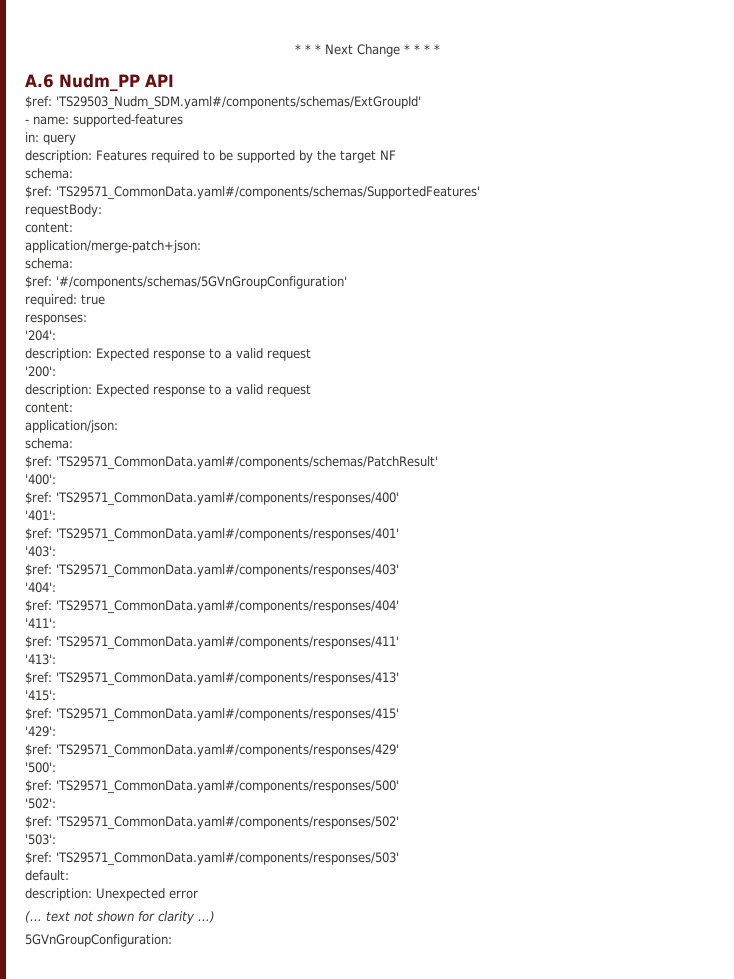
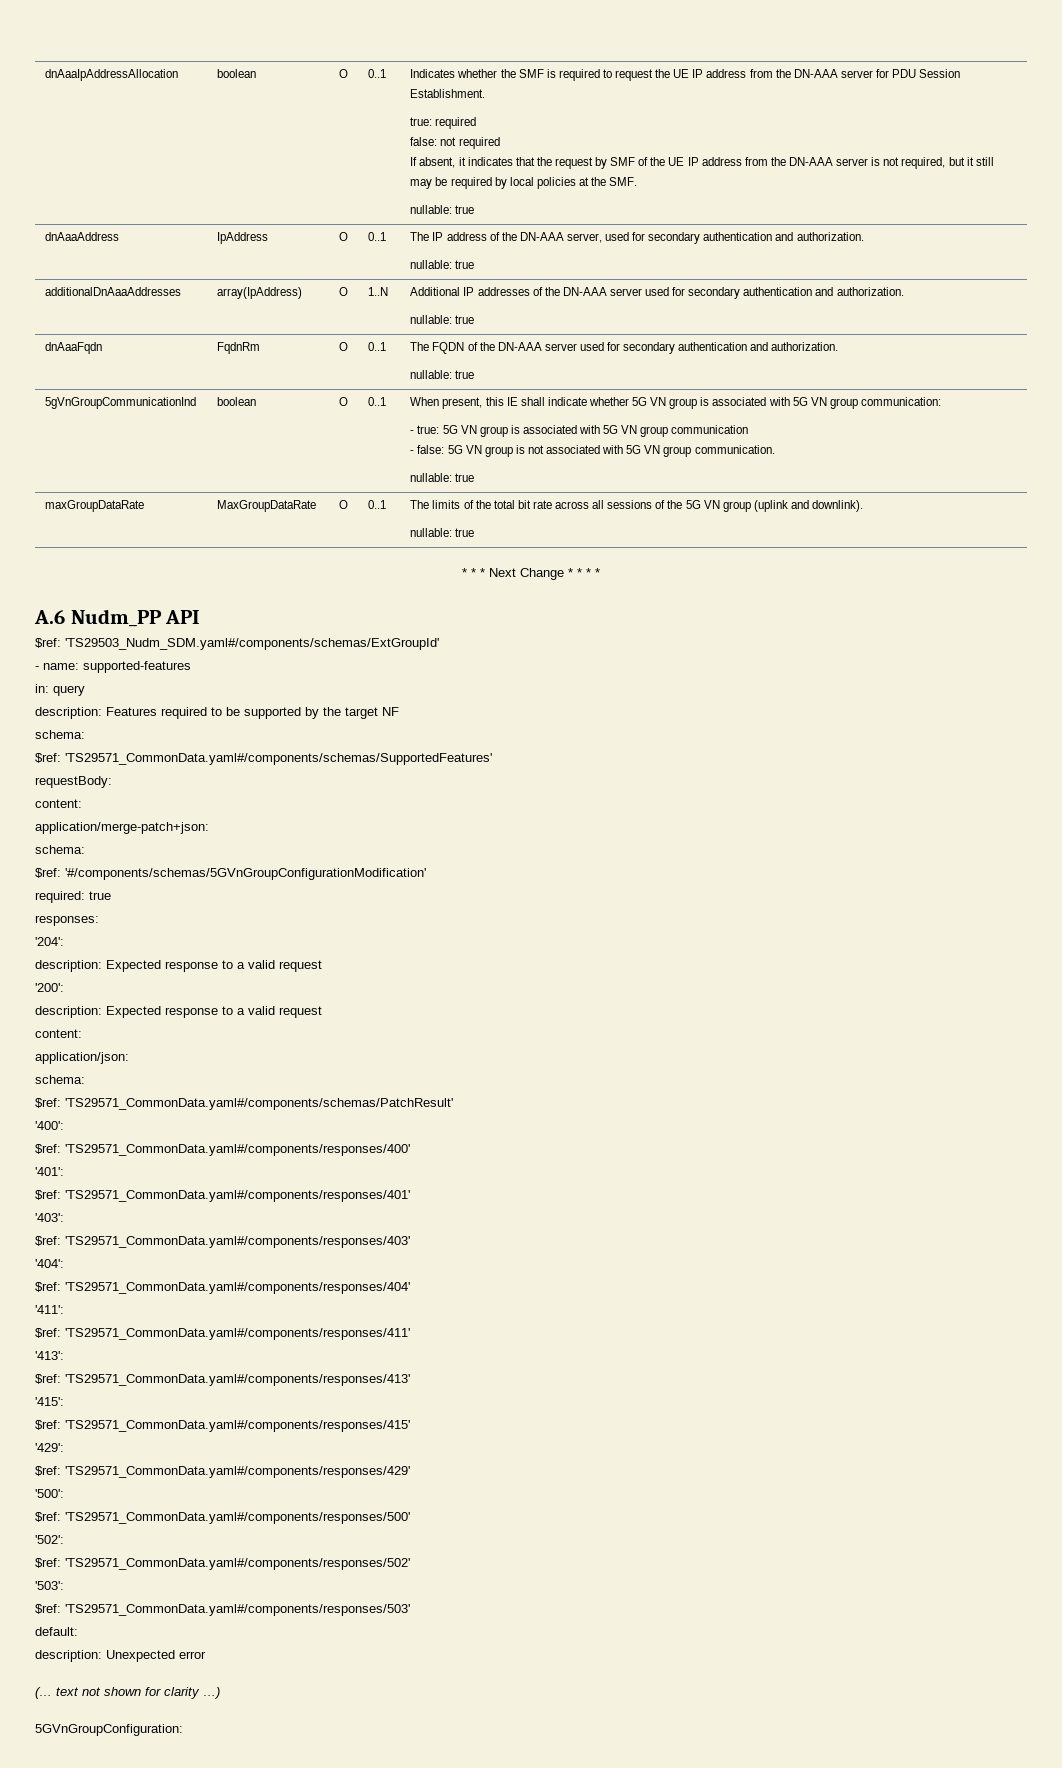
+ dnAaaIpAddressAllocation | boolean | O | 0..1 | Indicates whether the SMF is required to request the UE IP address from the DN-AAA server for PDU Session Establishment.
+ true: required
+ false: not required
+ If absent, it indicates that the request by SMF of the UE IP address from the DN-AAA server is not required, but it still may be required by local policies at the SMF.
+ nullable: true
+ dnAaaAddress | IpAddress | O | 0..1 | The IP address of the DN-AAA server, used for secondary authentication and authorization.
+ nullable: true
+ additionalDnAaaAddresses | array(IpAddress) | O | 1..N | Additional IP addresses of the DN-AAA server used for secondary authentication and authorization.
+ nullable: true
+ dnAaaFqdn | FqdnRm | O | 0..1 | The FQDN of the DN-AAA server used for secondary authentication and authorization.
+ nullable: true
+ 5gVnGroupCommunicationInd | boolean | O | 0..1 | When present, this IE shall indicate whether 5G VN group is associated with 5G VN group communication:
+ - true: 5G VN group is associated with 5G VN group communication
+ - false: 5G VN group is not associated with 5G VN group communication.
+ nullable: true
+ maxGroupDataRate | MaxGroupDataRate | O | 0..1 | The limits of the total bit rate across all sessions of the 5G VN group (uplink and downlink).
+ nullable: true
- $ref: '#/components/schemas/5GVnGroupConfiguration'
+ $ref: '#/components/schemas/5GVnGroupConfigurationModification'

